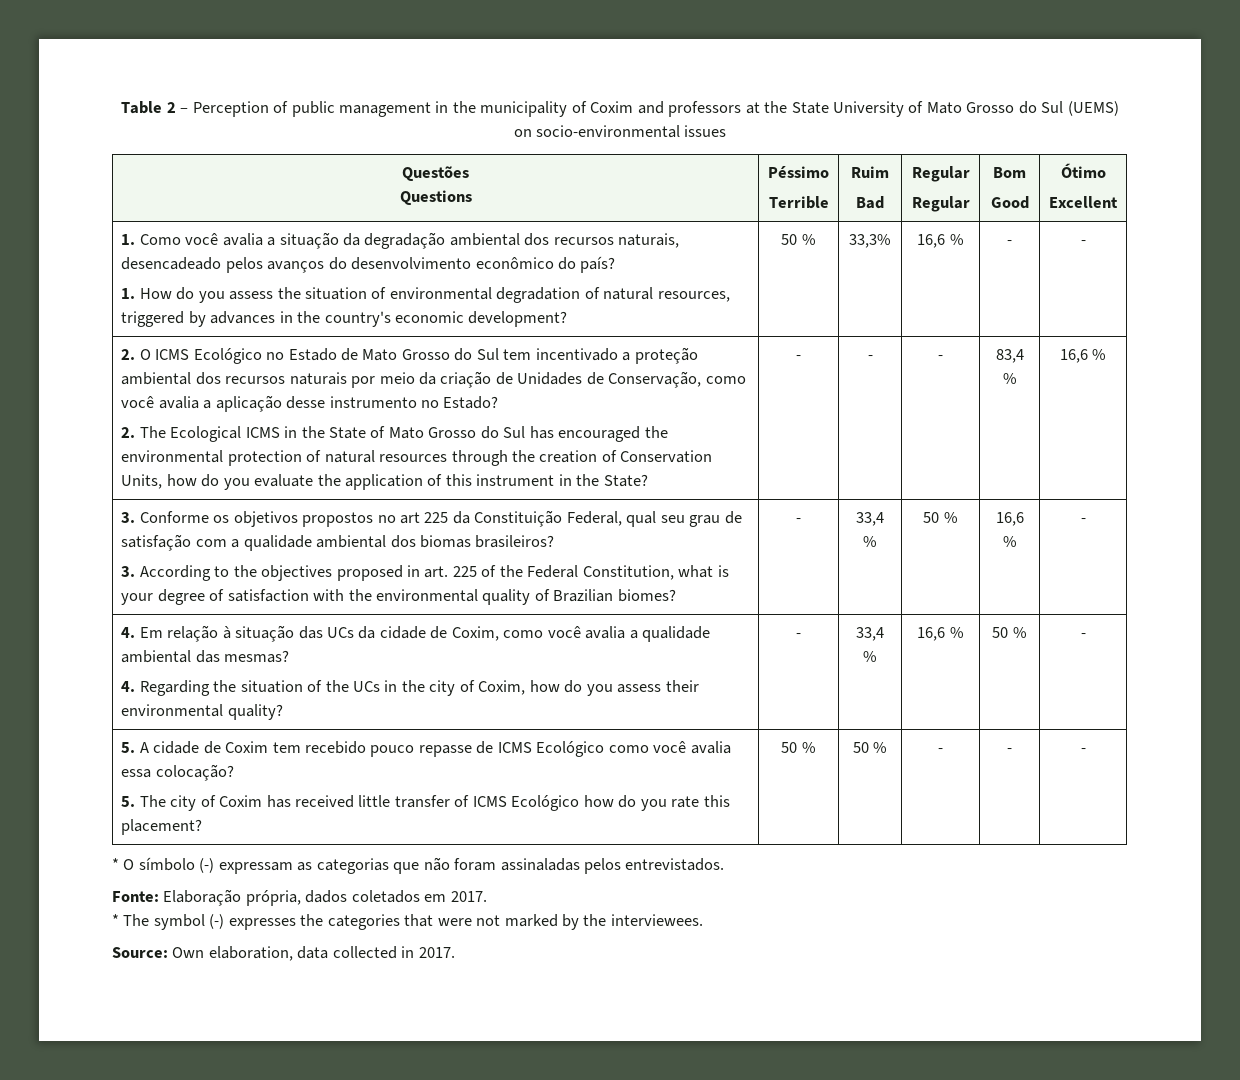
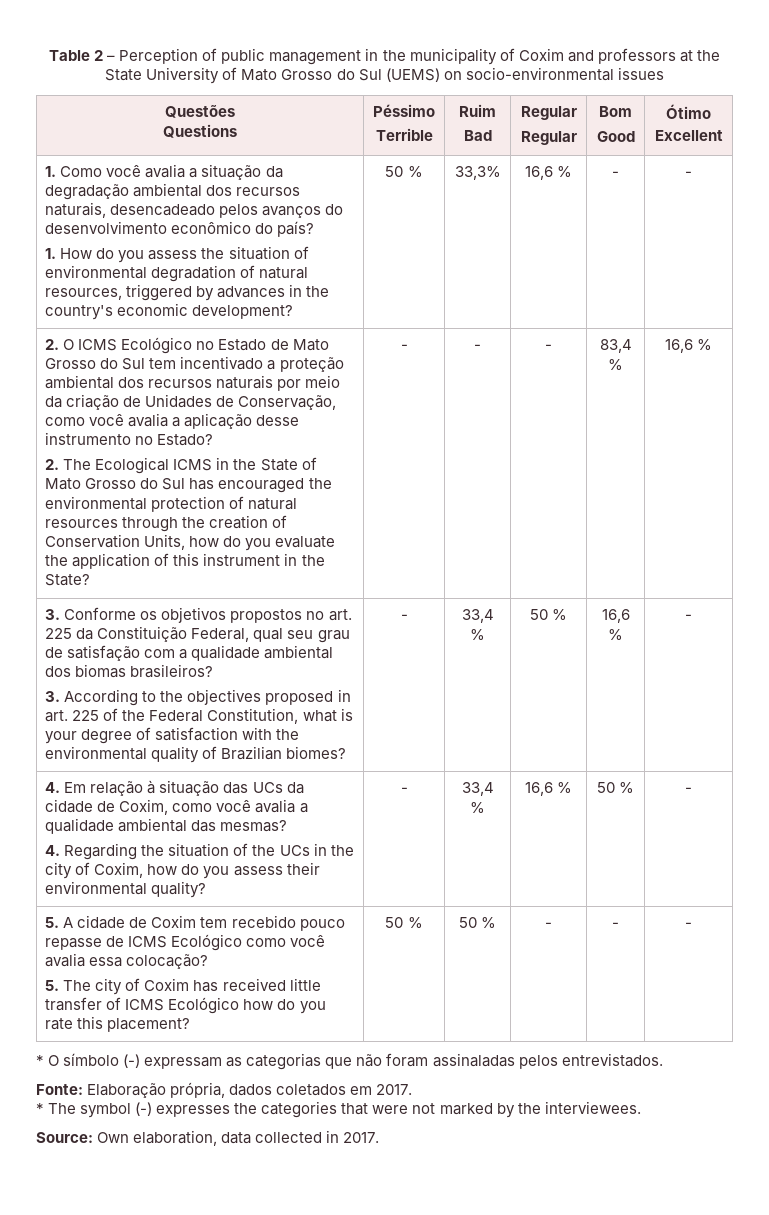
- 3. Conforme os objetivos propostos no art 225 da Constituição Federal, qual seu grau de satisfação com a qualidade ambiental dos biomas brasileiros?
+ 3. Conforme os objetivos propostos no art. 225 da Constituição Federal, qual seu grau de satisfação com a qualidade ambiental dos biomas brasileiros?

